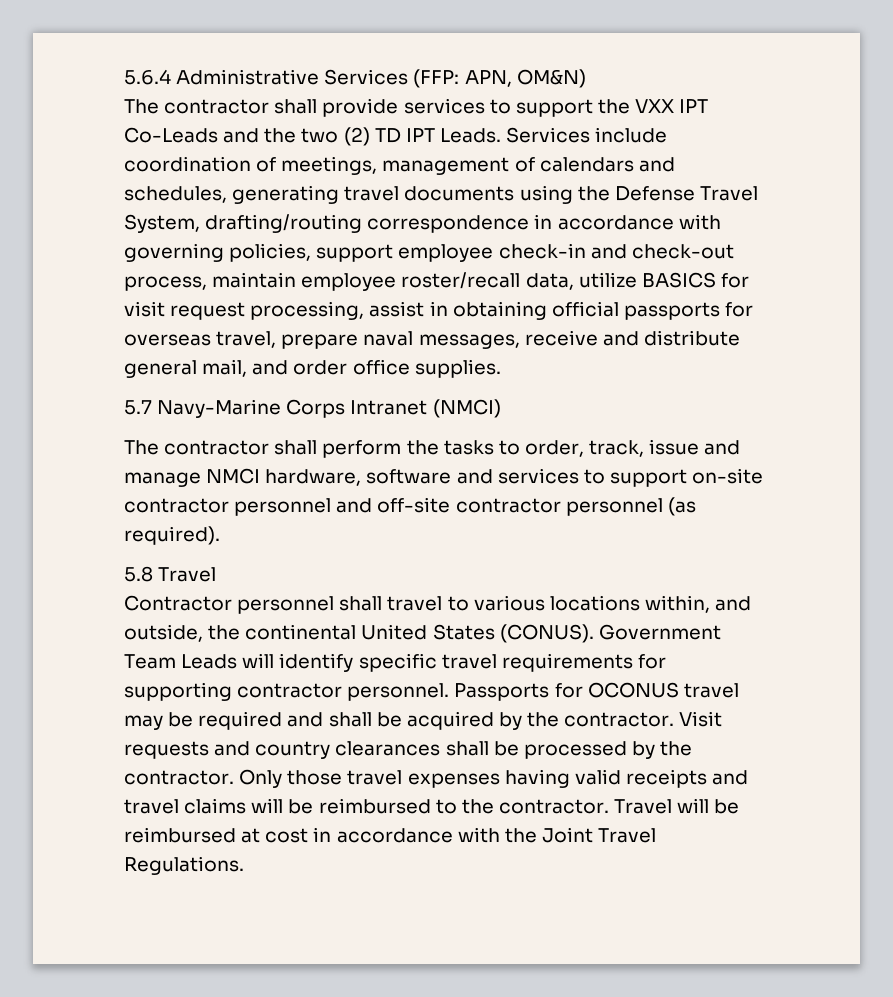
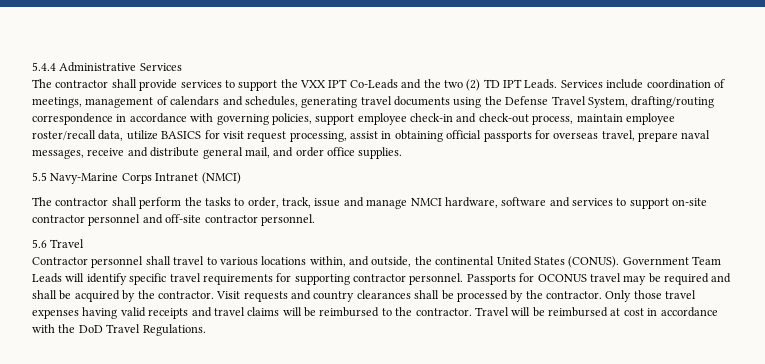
- 5.6.4 Administrative Services (FFP: APN, OM&N)
+ 5.4.4 Administrative Services
- 5.7 Navy-Marine Corps Intranet (NMCI)
+ 5.5 Navy-Marine Corps Intranet (NMCI)
- The contractor shall perform the tasks to order, track, issue and manage NMCI hardware, software and services to support on-site contractor personnel and off-site contractor personnel (as required).
- 5.8 Travel
+ The contractor shall perform the tasks to order, track, issue and manage NMCI hardware, software and services to support on-site contractor personnel and off-site contractor personnel.
+ 5.6 Travel
- Travel will be reimbursed at cost in accordance with the Joint Travel Regulations.
+ Travel will be reimbursed at cost in accordance with the DoD Travel Regulations.

